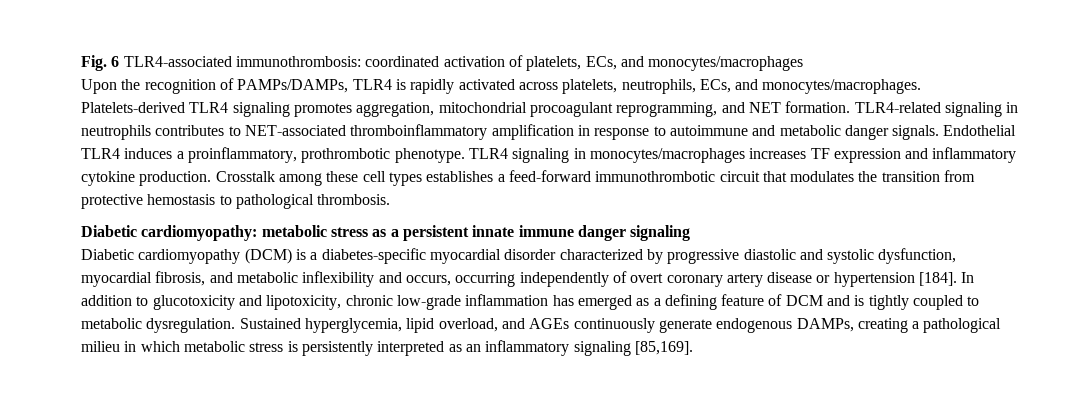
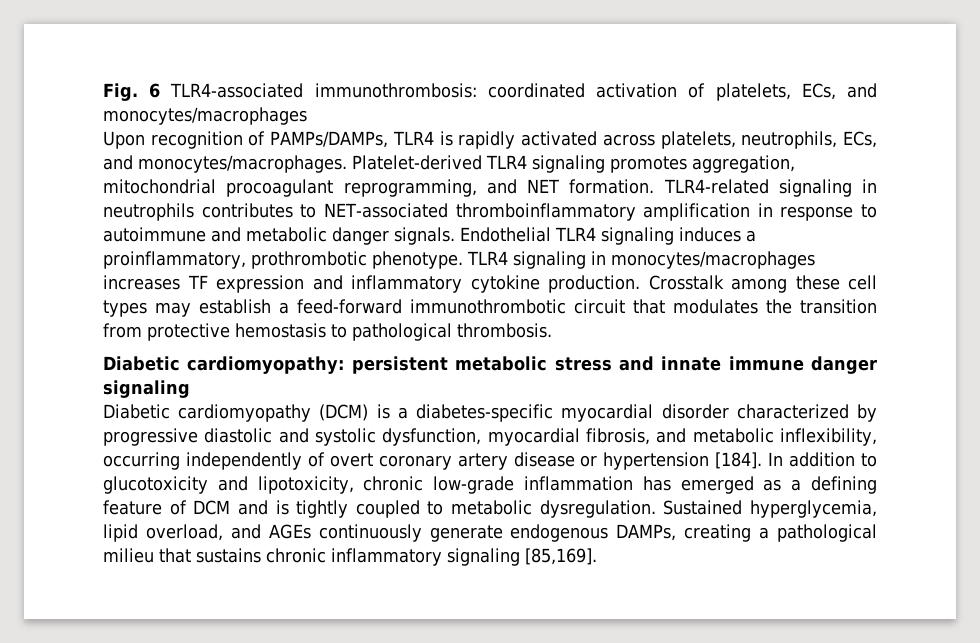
- Upon the recognition of PAMPs/DAMPs, TLR4 is rapidly activated across platelets, neutrophils, ECs, and monocytes/macrophages.
+ Upon recognition of PAMPs/DAMPs, TLR4 is rapidly activated across platelets, neutrophils, ECs, and monocytes/macrophages.
- Platelets-derived TLR4 signaling promotes aggregation, mitochondrial procoagulant reprogramming, and NET formation.
+ Platelet-derived TLR4 signaling promotes aggregation, mitochondrial procoagulant reprogramming, and NET formation.
- Endothelial TLR4 induces a proinflammatory, prothrombotic phenotype.
+ Endothelial TLR4 signaling induces a proinflammatory, prothrombotic phenotype.
- Crosstalk among these cell types establishes a feed-forward immunothrombotic circuit that modulates the transition from protective hemostasis to pathological thrombosis.
+ Crosstalk among these cell types may establish a feed-forward immunothrombotic circuit that modulates the transition from protective hemostasis to pathological thrombosis.
- Diabetic cardiomyopathy: metabolic stress as a persistent innate immune danger signaling
+ Diabetic cardiomyopathy: persistent metabolic stress and innate immune danger signaling
- Diabetic cardiomyopathy (DCM) is a diabetes-specific myocardial disorder characterized by progressive diastolic and systolic dysfunction, myocardial fibrosis, and metabolic inflexibility and occurs, occurring independently of overt coronary artery disease or hypertension [184].
+ Diabetic cardiomyopathy (DCM) is a diabetes-specific myocardial disorder characterized by progressive diastolic and systolic dysfunction, myocardial fibrosis, and metabolic inflexibility, occurring independently of overt coronary artery disease or hypertension [184].
- Sustained hyperglycemia, lipid overload, and AGEs continuously generate endogenous DAMPs, creating a pathological milieu in which metabolic stress is persistently interpreted as an inflammatory signaling [85,169].
+ Sustained hyperglycemia, lipid overload, and AGEs continuously generate endogenous DAMPs, creating a pathological milieu that sustains chronic inflammatory signaling [85,169].

